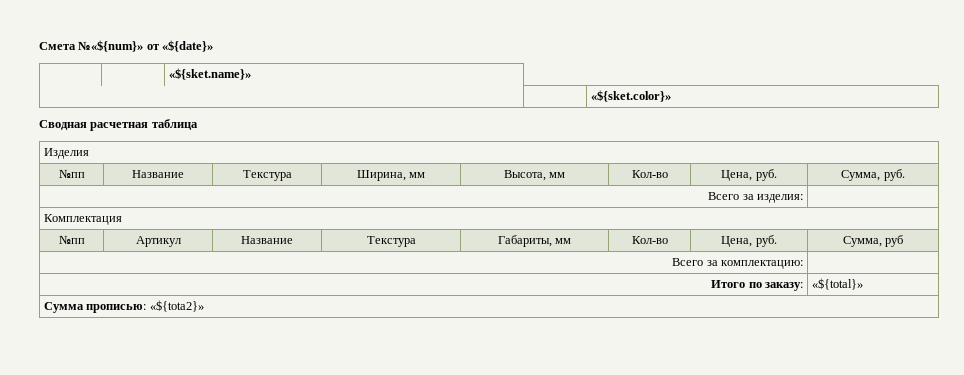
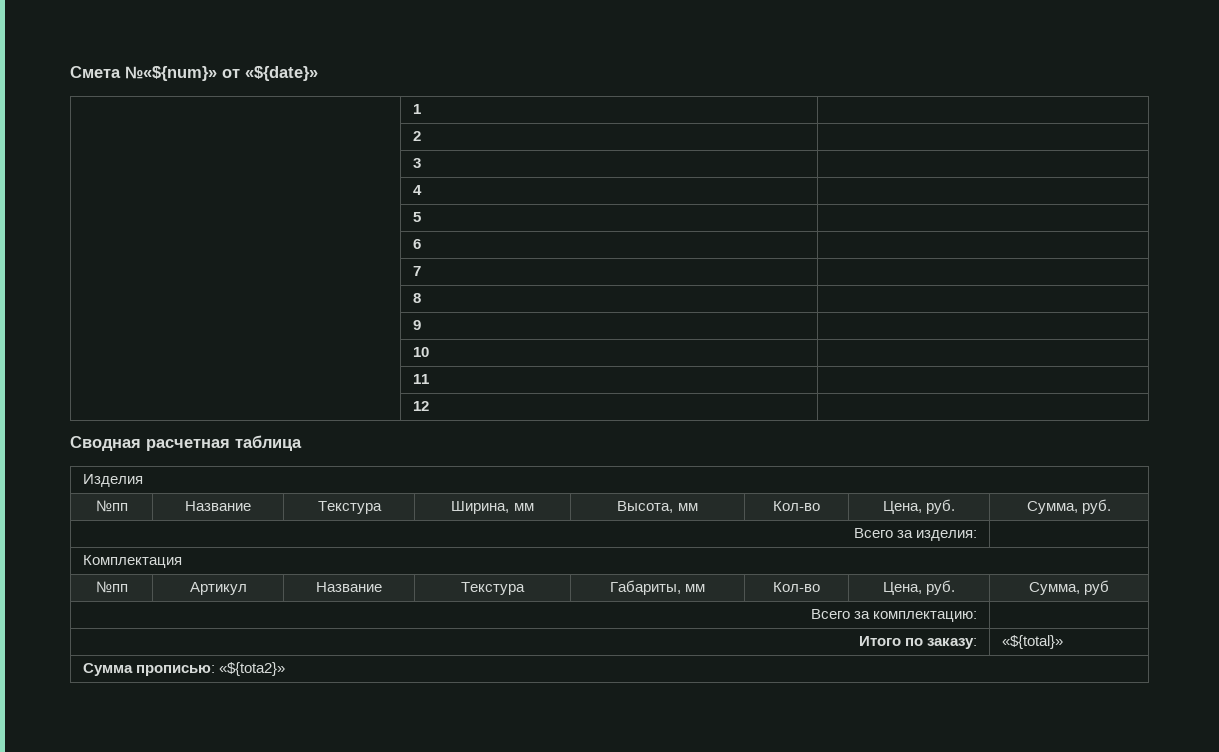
- | | «${sket.name}»
- | | «${sket.color}»
+ | 1 |
+ | 2 |
+ | 3 |
+ | 4 |
+ | 5 |
+ | 6 |
+ | 7 |
+ | 8 |
+ | 9 |
+ | 10 |
+ | 11 |
+ | 12 |

